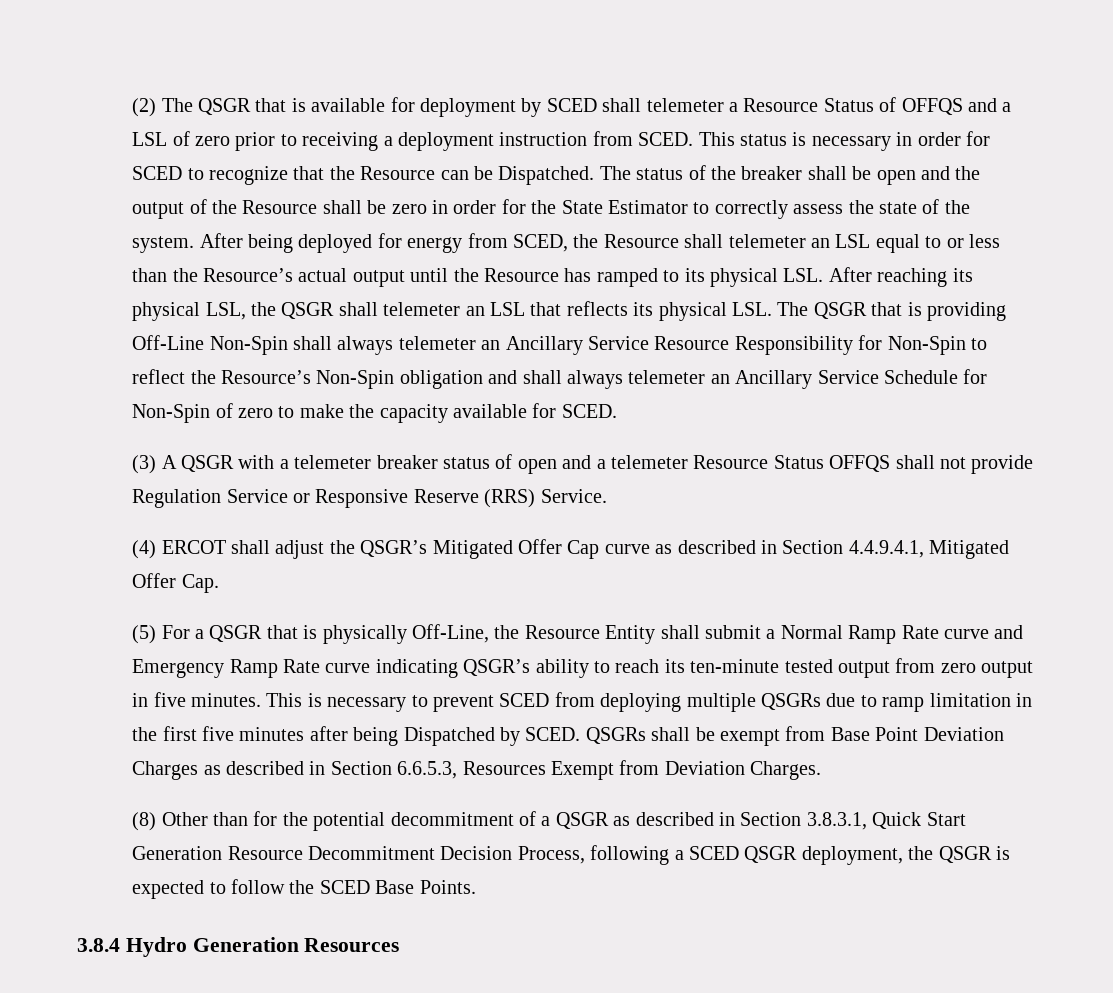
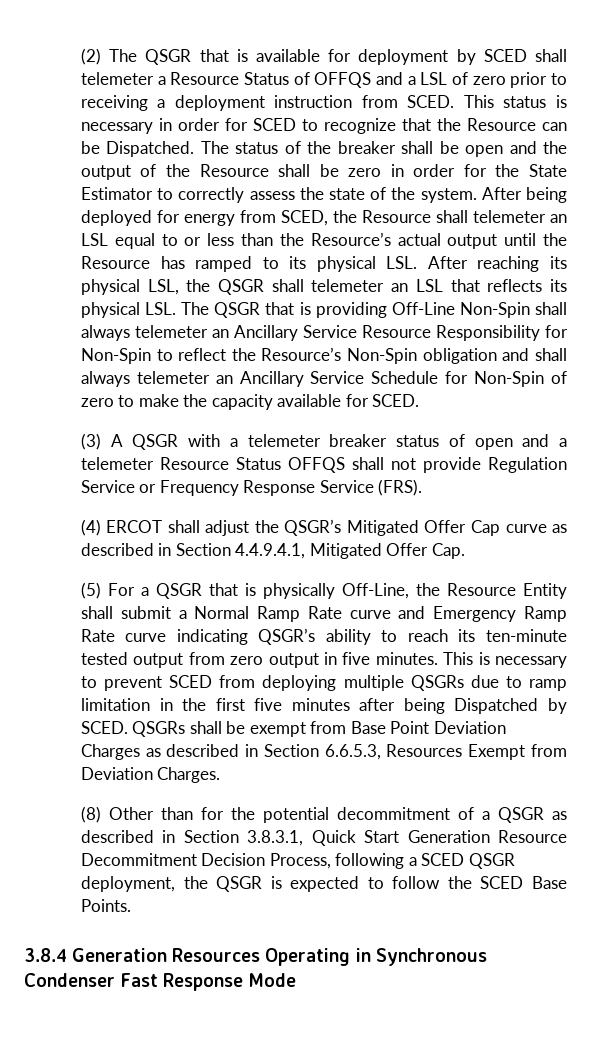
- (3) A QSGR with a telemeter breaker status of open and a telemeter Resource Status OFFQS shall not provide Regulation Service or Responsive Reserve (RRS) Service.
+ (3) A QSGR with a telemeter breaker status of open and a telemeter Resource Status OFFQS shall not provide Regulation Service or Frequency Response Service (FRS).
- 3.8.4 Hydro Generation Resources
+ 3.8.4 Generation Resources Operating in Synchronous Condenser Fast Response Mode

